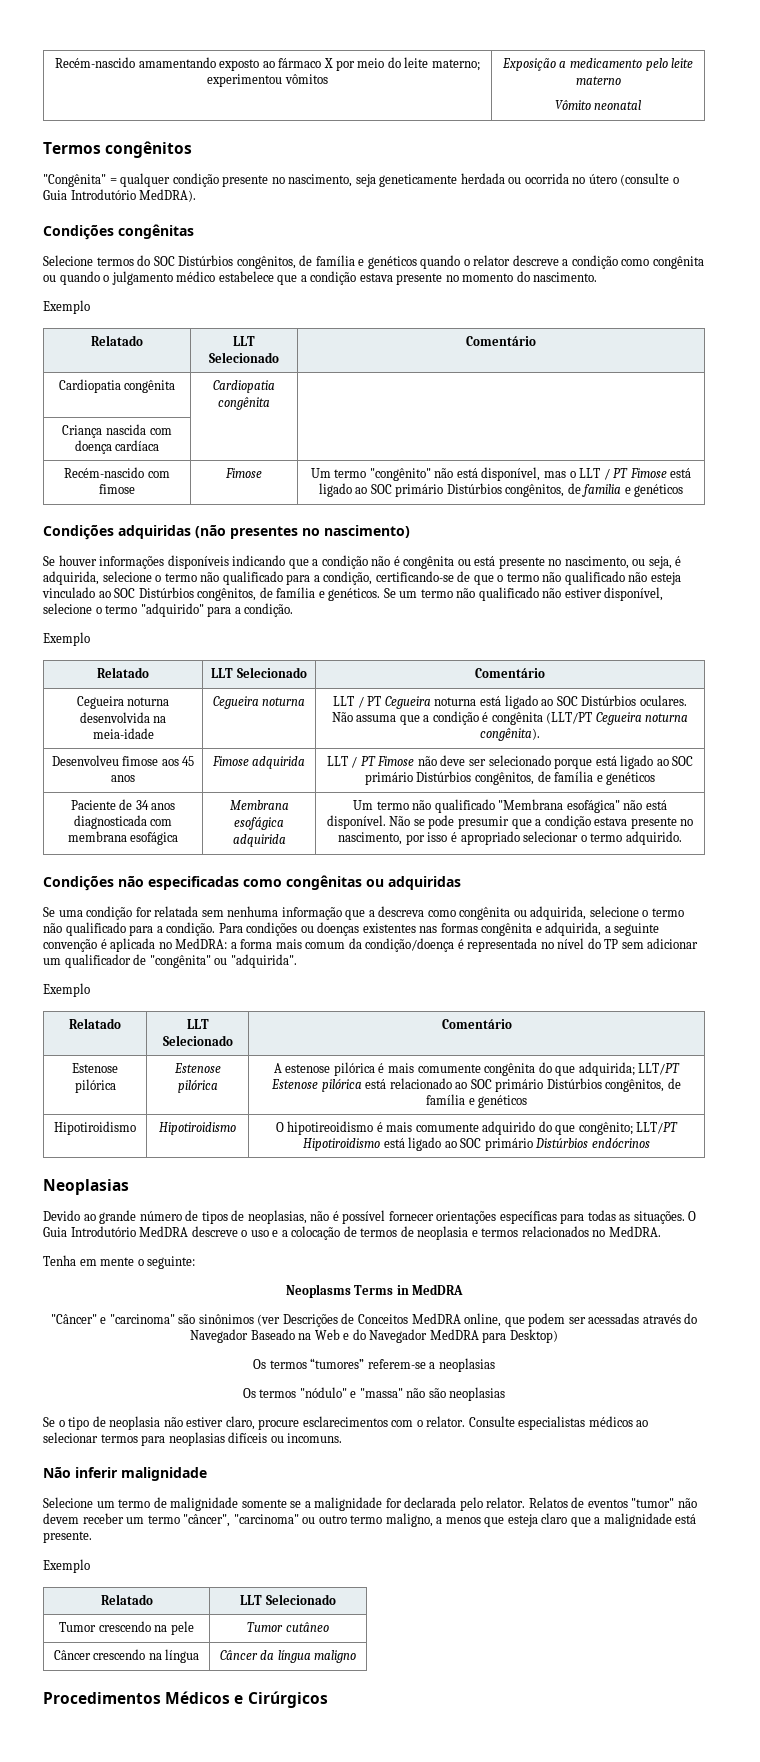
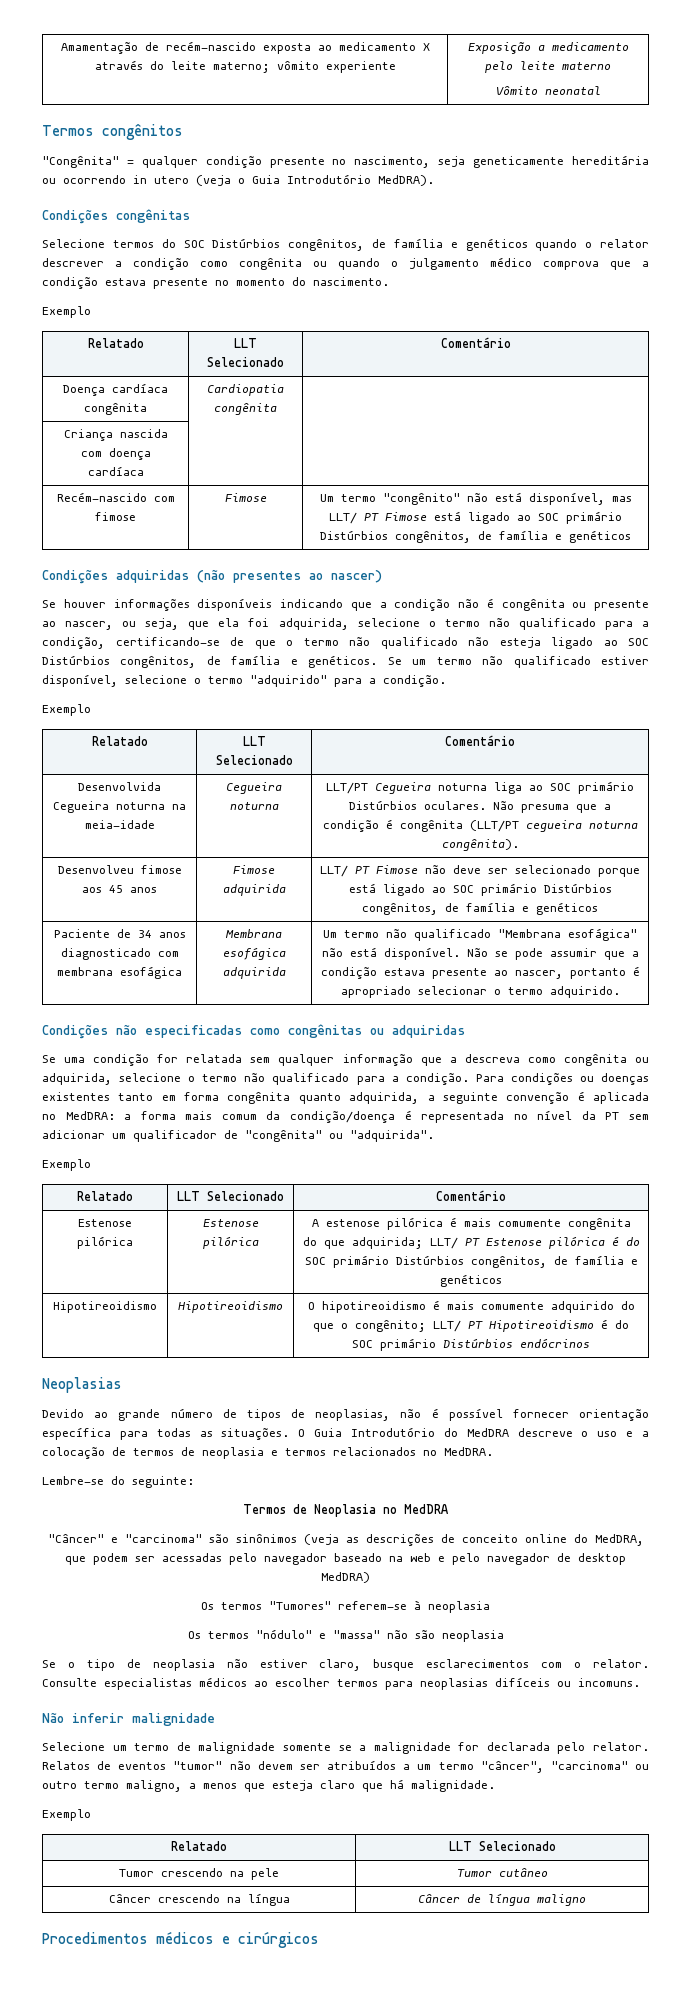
- Recém-nascido amamentando exposto ao fármaco X por meio do leite materno; experimentou vômitos | Exposição a medicamento pelo leite materno
+ Amamentação de recém-nascido exposta ao medicamento X através do leite materno; vômito experiente | Exposição a medicamento pelo leite materno
- "Congênita" = qualquer condição presente no nascimento, seja geneticamente herdada ou ocorrida no útero (consulte o Guia Introdutório MedDRA).
+ "Congênita" = qualquer condição presente no nascimento, seja geneticamente hereditária ou ocorrendo in utero (veja o Guia Introdutório MedDRA).
- Selecione termos do SOC Distúrbios congênitos, de família e genéticos quando o relator descreve a condição como congênita ou quando o julgamento médico estabelece que a condição estava presente no momento do nascimento.
+ Selecione termos do SOC Distúrbios congênitos, de família e genéticos quando o relator descrever a condição como congênita ou quando o julgamento médico comprova que a condição estava presente no momento do nascimento.
- Cardiopatia congênita | Cardiopatia congênita |
+ Doença cardíaca congênita | Cardiopatia congênita |
- Recém-nascido com fimose | Fimose | Um termo "congênito" não está disponível, mas o LLT / PT Fimose está ligado ao SOC primário Distúrbios congênitos, de familia e genéticos
+ Recém-nascido com fimose | Fimose | Um termo "congênito" não está disponível, mas LLT/ PT Fimose está ligado ao SOC primário Distúrbios congênitos, de família e genéticos
- Condições adquiridas (não presentes no nascimento)
+ Condições adquiridas (não presentes ao nascer)
- Se houver informações disponíveis indicando que a condição não é congênita ou está presente no nascimento, ou seja, é adquirida, selecione o termo não qualificado para a condição, certificando-se de que o termo não qualificado não esteja vinculado ao SOC Distúrbios congênitos, de família e genéticos.
+ Se houver informações disponíveis indicando que a condição não é congênita ou presente ao nascer, ou seja, que ela foi adquirida, selecione o termo não qualificado para a condição, certificando-se de que o termo não qualificado não esteja ligado ao SOC Distúrbios congênitos, de família e genéticos.
- Se um termo não qualificado não estiver disponível, selecione o termo "adquirido" para a condição.
+ Se um termo não qualificado estiver disponível, selecione o termo "adquirido" para a condição.
- Cegueira noturna desenvolvida na meia-idade | Cegueira noturna | LLT / PT Cegueira noturna está ligado ao SOC Distúrbios oculares. Não assuma que a condição é congênita (LLT/PT Cegueira noturna congênita).
+ Desenvolvida Cegueira noturna na meia-idade | Cegueira noturna | LLT/PT Cegueira noturna liga ao SOC primário Distúrbios oculares. Não presuma que a condição é congênita (LLT/PT cegueira noturna congênita).
- Desenvolveu fimose aos 45 anos | Fimose adquirida | LLT / PT Fimose não deve ser selecionado porque está ligado ao SOC primário Distúrbios congênitos, de família e genéticos
+ Desenvolveu fimose aos 45 anos | Fimose adquirida | LLT/ PT Fimose não deve ser selecionado porque está ligado ao SOC primário Distúrbios congênitos, de família e genéticos
- Paciente de 34 anos diagnosticada com membrana esofágica | Membrana esofágica adquirida | Um termo não qualificado "Membrana esofágica" não está disponível. Não se pode presumir que a condição estava presente no nascimento, por isso é apropriado selecionar o termo adquirido.
+ Paciente de 34 anos diagnosticado com membrana esofágica | Membrana esofágica adquirida | Um termo não qualificado "Membrana esofágica" não está disponível. Não se pode assumir que a condição estava presente ao nascer, portanto é apropriado selecionar o termo adquirido.
- Se uma condição for relatada sem nenhuma informação que a descreva como congênita ou adquirida, selecione o termo não qualificado para a condição.
+ Se uma condição for relatada sem qualquer informação que a descreva como congênita ou adquirida, selecione o termo não qualificado para a condição.
- Para condições ou doenças existentes nas formas congênita e adquirida, a seguinte convenção é aplicada no MedDRA: a forma mais comum da condição/doença é representada no nível do TP sem adicionar um qualificador de "congênita" ou "adquirida".
+ Para condições ou doenças existentes tanto em forma congênita quanto adquirida, a seguinte convenção é aplicada no MedDRA: a forma mais comum da condição/doença é representada no nível da PT sem adicionar um qualificador de "congênita" ou "adquirida".
- Estenose pilórica | Estenose pilórica | A estenose pilórica é mais comumente congênita do que adquirida; LLT/PT Estenose pilórica está relacionado ao SOC primário Distúrbios congênitos, de família e genéticos
- Hipotiroidismo | Hipotiroidismo | O hipotireoidismo é mais comumente adquirido do que congênito; LLT/PT Hipotiroidismo está ligado ao SOC primário Distúrbios endócrinos
+ Estenose pilórica | Estenose pilórica | A estenose pilórica é mais comumente congênita do que adquirida; LLT/ PT Estenose pilórica é do SOC primário Distúrbios congênitos, de família e genéticos
+ Hipotireoidismo | Hipotireoidismo | O hipotireoidismo é mais comumente adquirido do que o congênito; LLT/ PT Hipotireoidismo é do SOC primário Distúrbios endócrinos
- Devido ao grande número de tipos de neoplasias, não é possível fornecer orientações específicas para todas as situações.
+ Devido ao grande número de tipos de neoplasias, não é possível fornecer orientação específica para todas as situações.
- O Guia Introdutório MedDRA descreve o uso e a colocação de termos de neoplasia e termos relacionados no MedDRA.
+ O Guia Introdutório do MedDRA descreve o uso e a colocação de termos de neoplasia e termos relacionados no MedDRA.
- Tenha em mente o seguinte:
- Neoplasms Terms in MedDRA
+ Lembre-se do seguinte:
+ Termos de Neoplasia no MedDRA
- "Câncer" e "carcinoma" são sinônimos (ver Descrições de Conceitos MedDRA online, que podem ser acessadas através do Navegador Baseado na Web e do Navegador MedDRA para Desktop)
- Os termos “tumores” referem-se a neoplasias
+ "Câncer" e "carcinoma" são sinônimos (veja as descrições de conceito online do MedDRA, que podem ser acessadas pelo navegador baseado na web e pelo navegador de desktop MedDRA)
+ Os termos "Tumores" referem-se à neoplasia
- Os termos "nódulo" e "massa" não são neoplasias
+ Os termos "nódulo" e "massa" não são neoplasia
- Se o tipo de neoplasia não estiver claro, procure esclarecimentos com o relator.
+ Se o tipo de neoplasia não estiver claro, busque esclarecimentos com o relator.
- Consulte especialistas médicos ao selecionar termos para neoplasias difíceis ou incomuns.
+ Consulte especialistas médicos ao escolher termos para neoplasias difíceis ou incomuns.
- Relatos de eventos "tumor" não devem receber um termo "câncer", "carcinoma" ou outro termo maligno, a menos que esteja claro que a malignidade está presente.
+ Relatos de eventos "tumor" não devem ser atribuídos a um termo "câncer", "carcinoma" ou outro termo maligno, a menos que esteja claro que há malignidade.
- Câncer crescendo na língua | Câncer da língua maligno
+ Câncer crescendo na língua | Câncer de língua maligno
- Procedimentos Médicos e Cirúrgicos
+ Procedimentos médicos e cirúrgicos

